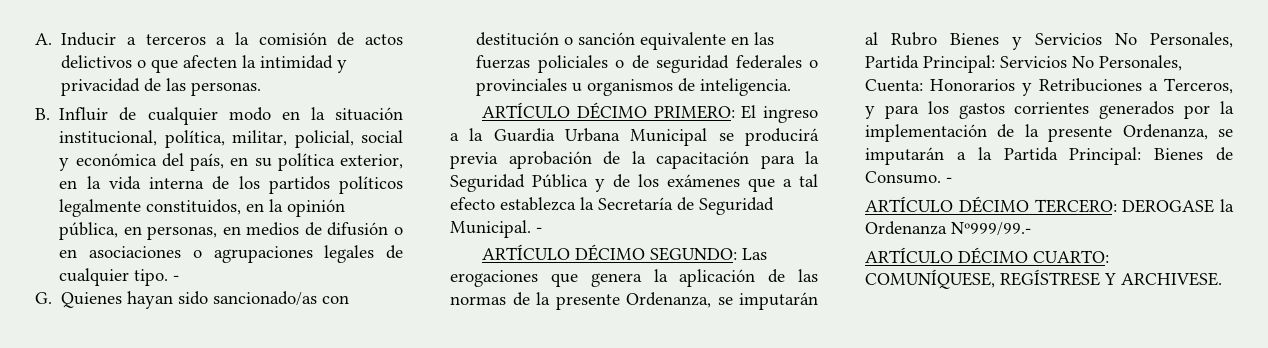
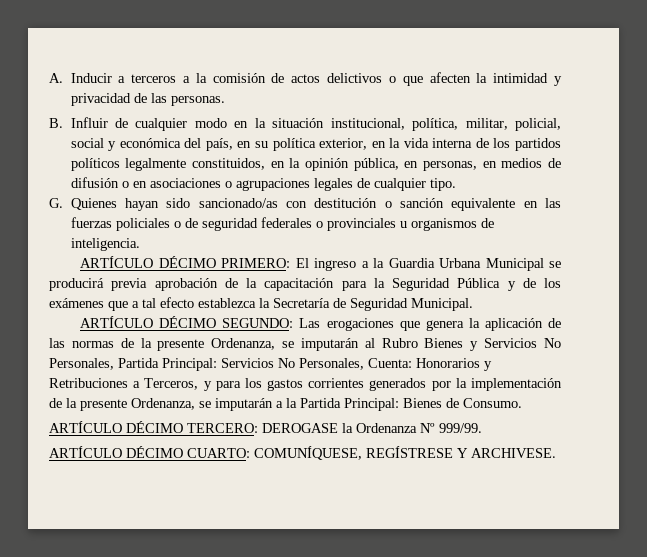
- B. Influir de cualquier modo en la situación institucional, política, militar, policial, social y económica del país, en su política exterior, en la vida interna de los partidos políticos legalmente constituidos, en la opinión pública, en personas, en medios de difusión o en asociaciones o agrupaciones legales de cualquier tipo. -
+ B. Influir de cualquier modo en la situación institucional, política, militar, policial, social y económica del país, en su política exterior, en la vida interna de los partidos políticos legalmente constituidos, en la opinión pública, en personas, en medios de difusión o en asociaciones o agrupaciones legales de cualquier tipo.
- ARTÍCULO DÉCIMO PRIMERO: El ingreso a la Guardia Urbana Municipal se producirá previa aprobación de la capacitación para la Seguridad Pública y de los exámenes que a tal efecto establezca la Secretaría de Seguridad Municipal. -
+ ARTÍCULO DÉCIMO PRIMERO: El ingreso a la Guardia Urbana Municipal se producirá previa aprobación de la capacitación para la Seguridad Pública y de los exámenes que a tal efecto establezca la Secretaría de Seguridad Municipal.
- ARTÍCULO DÉCIMO SEGUNDO: Las erogaciones que genera la aplicación de las normas de la presente Ordenanza, se imputarán al Rubro Bienes y Servicios No Personales, Partida Principal: Servicios No Personales, Cuenta: Honorarios y Retribuciones a Terceros, y para los gastos corrientes generados por la implementación de la presente Ordenanza, se imputarán a la Partida Principal: Bienes de Consumo. -
+ ARTÍCULO DÉCIMO SEGUNDO: Las erogaciones que genera la aplicación de las normas de la presente Ordenanza, se imputarán al Rubro Bienes y Servicios No Personales, Partida Principal: Servicios No Personales, Cuenta: Honorarios y Retribuciones a Terceros, y para los gastos corrientes generados por la implementación de la presente Ordenanza, se imputarán a la Partida Principal: Bienes de Consumo.
- ARTÍCULO DÉCIMO TERCERO: DEROGASE la Ordenanza Nº999/99.-
+ ARTÍCULO DÉCIMO TERCERO: DEROGASE la Ordenanza Nº 999/99.

